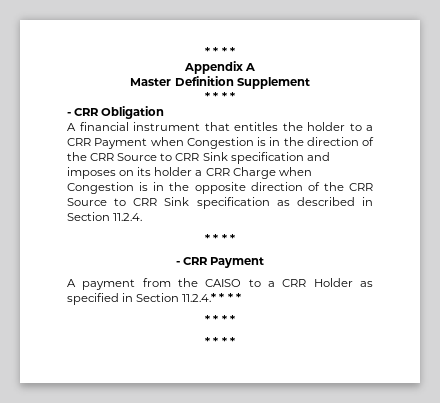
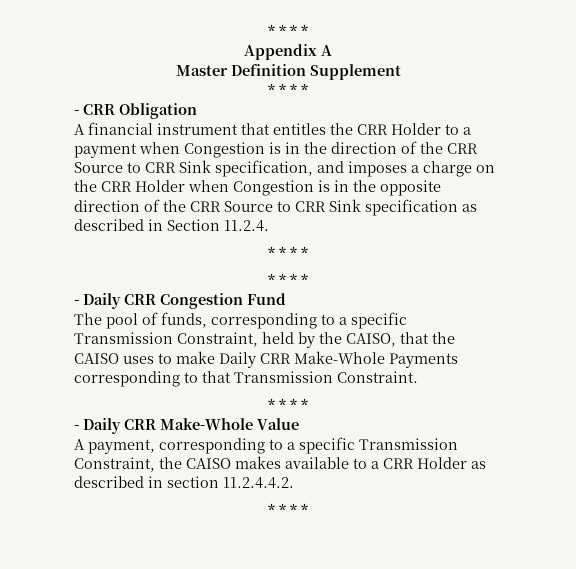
- A financial instrument that entitles the holder to a CRR Payment when Congestion is in the direction of the CRR Source to CRR Sink specification and imposes on its holder a CRR Charge when Congestion is in the opposite direction of the CRR Source to CRR Sink specification as described in Section 11.2.4.
+ A financial instrument that entitles the CRR Holder to a payment when Congestion is in the direction of the CRR Source to CRR Sink specification, and imposes a charge on the CRR Holder when Congestion is in the opposite direction of the CRR Source to CRR Sink specification as described in Section 11.2.4.
  * * * *
- - CRR Payment
- A payment from the CAISO to a CRR Holder as specified in Section 11.2.4.* * * *
  * * * *
+ - Daily CRR Congestion Fund
+ The pool of funds, corresponding to a specific Transmission Constraint, held by the CAISO, that the CAISO uses to make Daily CRR Make-Whole Payments corresponding to that Transmission Constraint.
+ * * * *
+ - Daily CRR Make-Whole Value
+ A payment, corresponding to a specific Transmission Constraint, the CAISO makes available to a CRR Holder as described in section 11.2.4.4.2.

